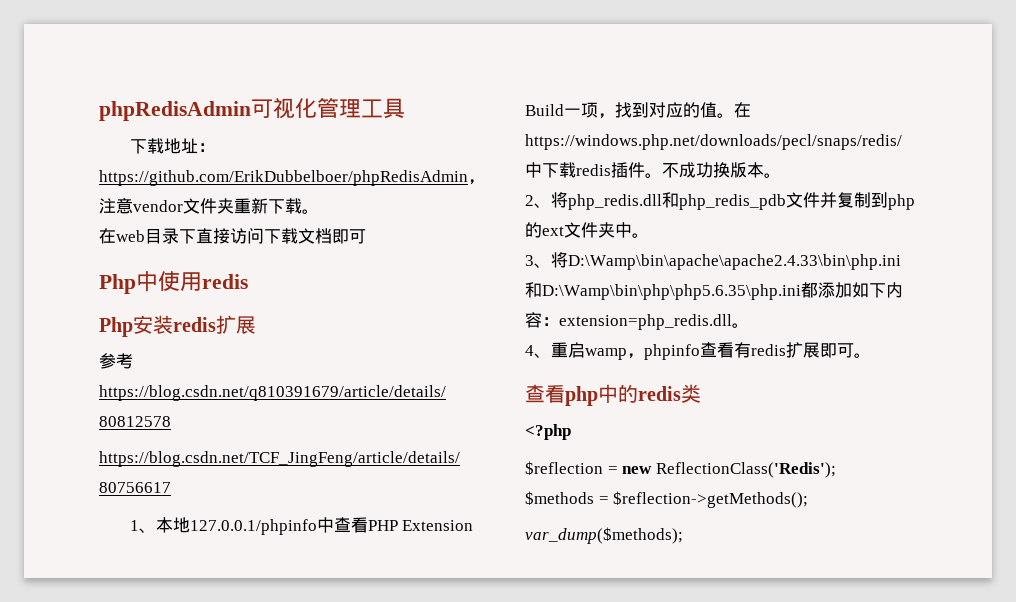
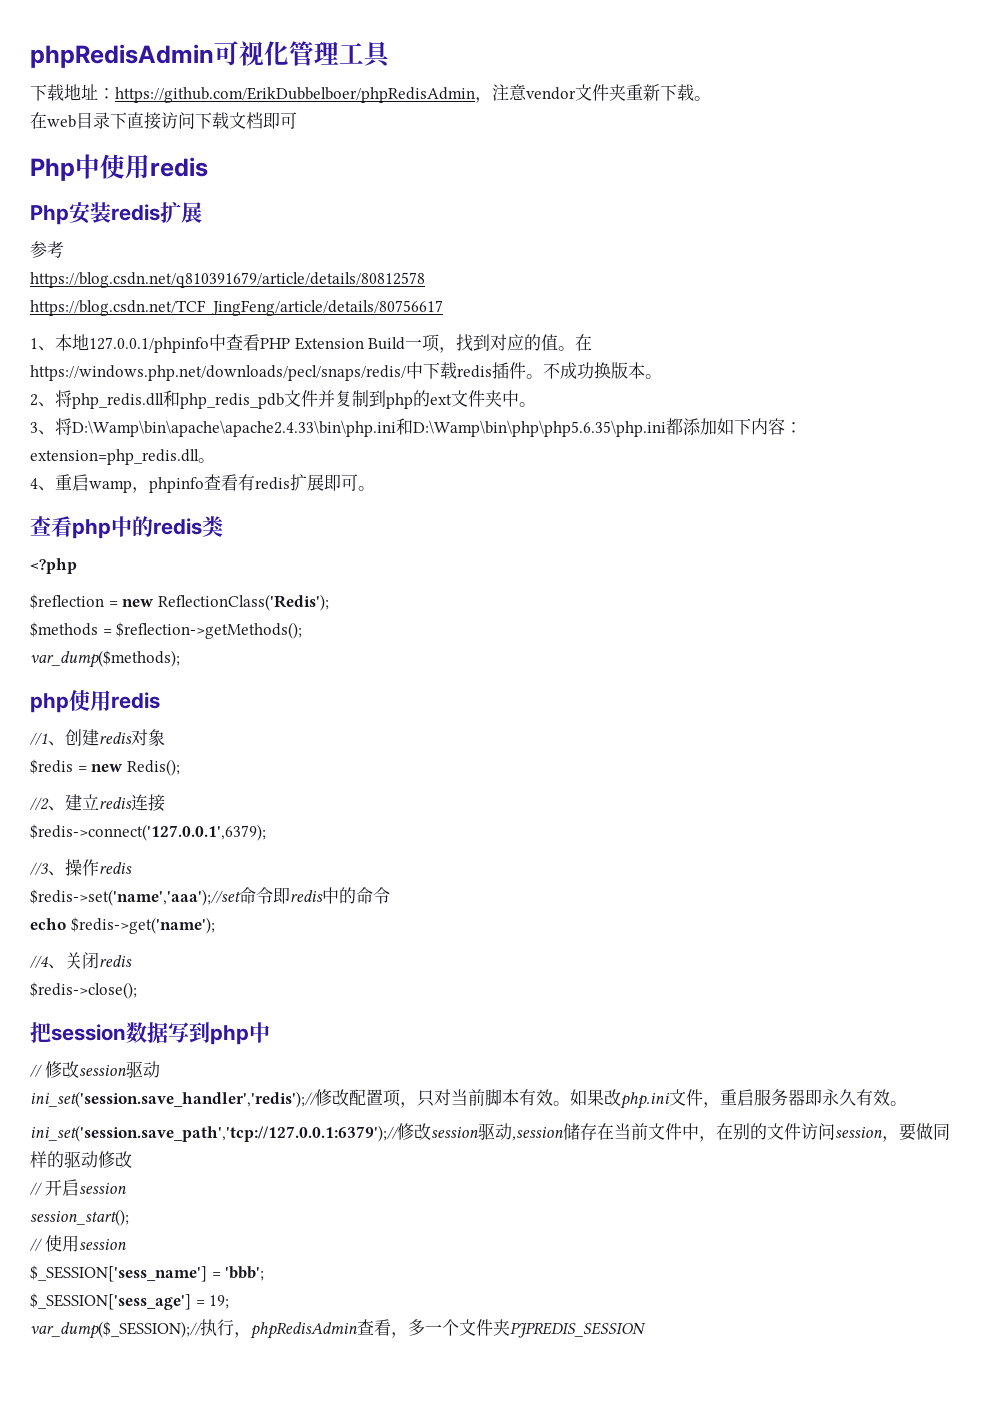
+ php使用redis
+ //1、创建redis对象
+ $redis = new Redis();
+ //2、建立redis连接
+ $redis->connect('127.0.0.1',6379);
+ //3、操作redis
+ $redis->set('name','aaa');//set命令即redis中的命令
+ echo $redis->get('name');
+ //4、关闭redis
+ $redis->close();
+ 把session数据写到php中
+ // 修改session驱动
+ ini_set('session.save_handler','redis');//修改配置项，只对当前脚本有效。如果改php.ini文件，重启服务器即永久有效。
+ ini_set('session.save_path','tcp://127.0.0.1:6379');//修改session驱动,session储存在当前文件中，在别的文件访问session，要做同样的驱动修改
+ // 开启session
+ session_start();
+ // 使用session
+ $_SESSION['sess_name'] = 'bbb';
+ $_SESSION['sess_age'] = 19;
+ var_dump($_SESSION);//执行，phpRedisAdmin查看，多一个文件夹PJPREDIS_SESSION

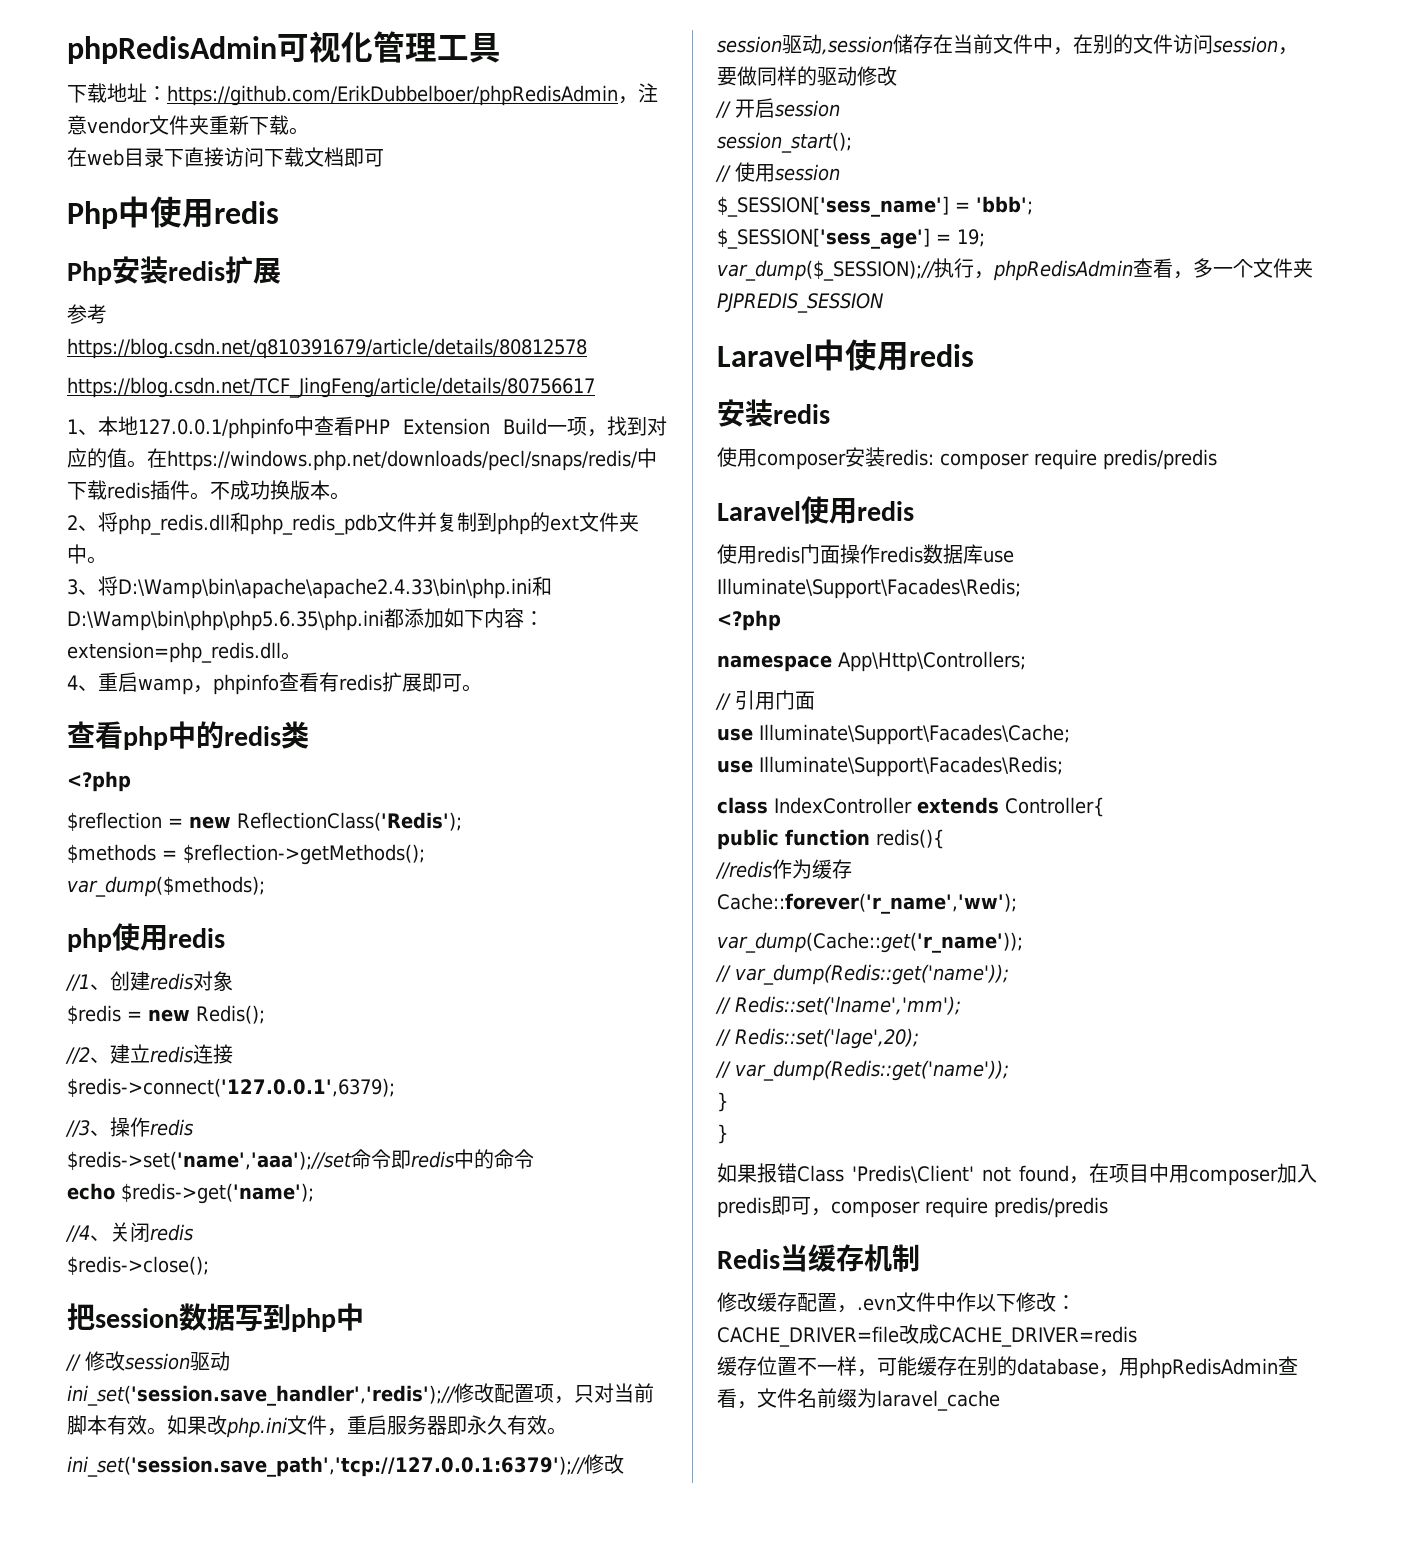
+ Laravel中使用redis
+ 安装redis
+ 使用composer安装redis: composer require predis/predis
+ Laravel使用redis
+ 使用redis门面操作redis数据库use Illuminate\Support\Facades\Redis;
+ <?php
+ namespace App\Http\Controllers;
+ // 引用门面
+ use Illuminate\Support\Facades\Cache;
+ use Illuminate\Support\Facades\Redis;
+ class IndexController extends Controller{
+ public function redis(){
+ //redis作为缓存
+ Cache::forever('r_name','ww');
+ var_dump(Cache::get('r_name'));
+ // var_dump(Redis::get('name'));
+ // Redis::set('lname','mm');
+ // Redis::set('lage',20);
+ // var_dump(Redis::get('name'));
+ }
+ }
+ 如果报错Class 'Predis\Client' not found，在项目中用composer加入predis即可，composer require predis/predis
+ Redis当缓存机制
+ 修改缓存配置，.evn文件中作以下修改：
+ CACHE_DRIVER=file改成CACHE_DRIVER=redis
+ 缓存位置不一样，可能缓存在别的database，用phpRedisAdmin查看，文件名前缀为laravel_cache

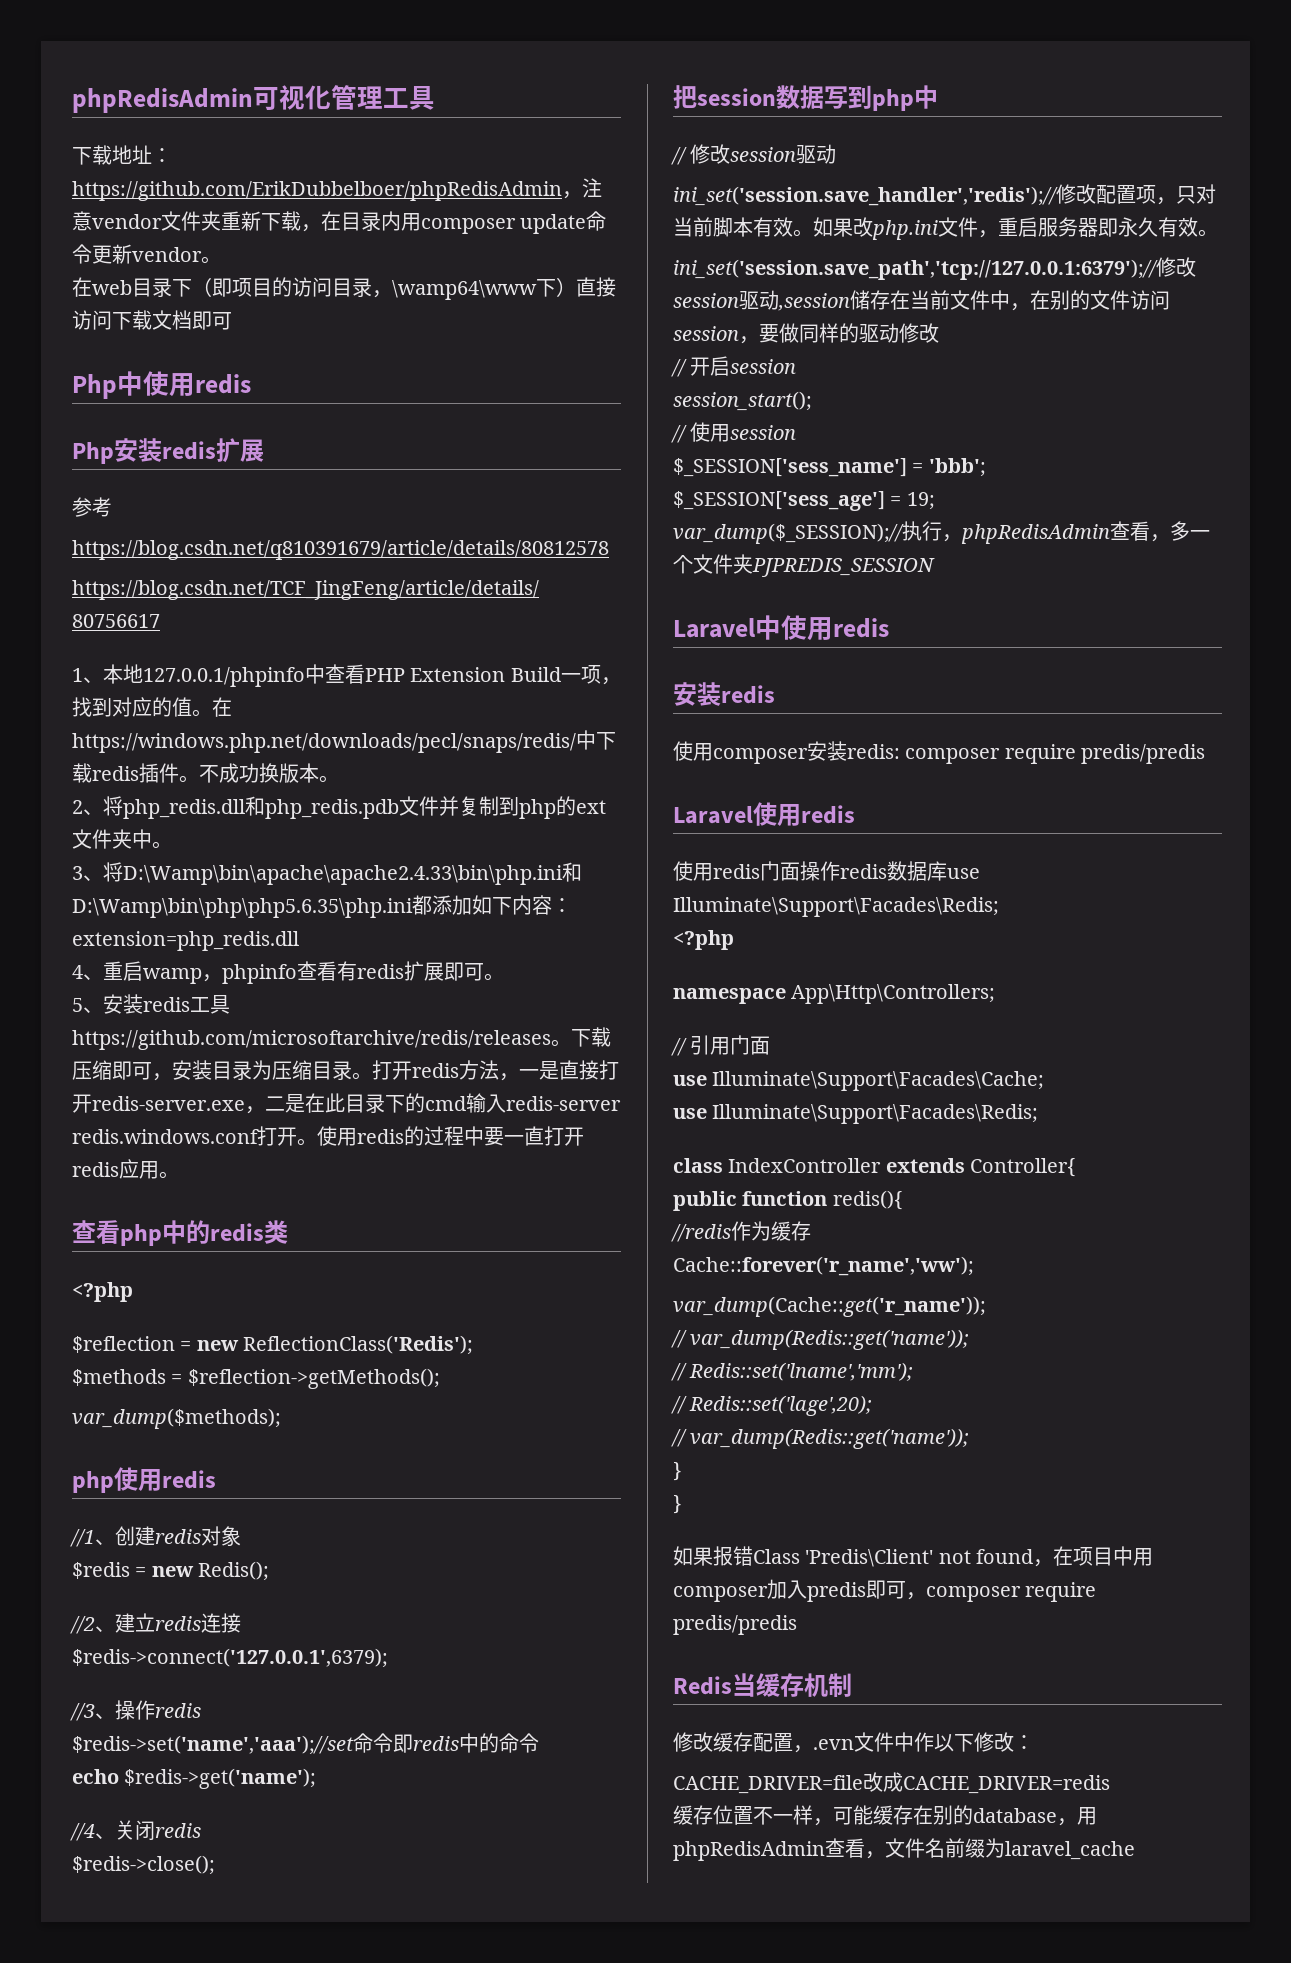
- 下载地址：https://github.com/ErikDubbelboer/phpRedisAdmin，注意vendor文件夹重新下载。
- 在web目录下直接访问下载文档即可
+ 下载地址：https://github.com/ErikDubbelboer/phpRedisAdmin，注意vendor文件夹重新下载，在目录内用composer update命令更新vendor。
+ 在web目录下（即项目的访问目录，\wamp64\www下）直接访问下载文档即可
- 2、将php_redis.dll和php_redis_pdb文件并复制到php的ext文件夹中。
+ 2、将php_redis.dll和php_redis.pdb文件并复制到php的ext文件夹中。
- 3、将D:\Wamp\bin\apache\apache2.4.33\bin\php.ini和D:\Wamp\bin\php\php5.6.35\php.ini都添加如下内容：extension=php_redis.dll。
+ 3、将D:\Wamp\bin\apache\apache2.4.33\bin\php.ini和D:\Wamp\bin\php\php5.6.35\php.ini都添加如下内容：extension=php_redis.dll
+ 5、安装redis工具https://github.com/microsoftarchive/redis/releases。下载压缩即可，安装目录为压缩目录。打开redis方法，一是直接打开redis-server.exe，二是在此目录下的cmd输入redis-server redis.windows.conf打开。使用redis的过程中要一直打开redis应用。

